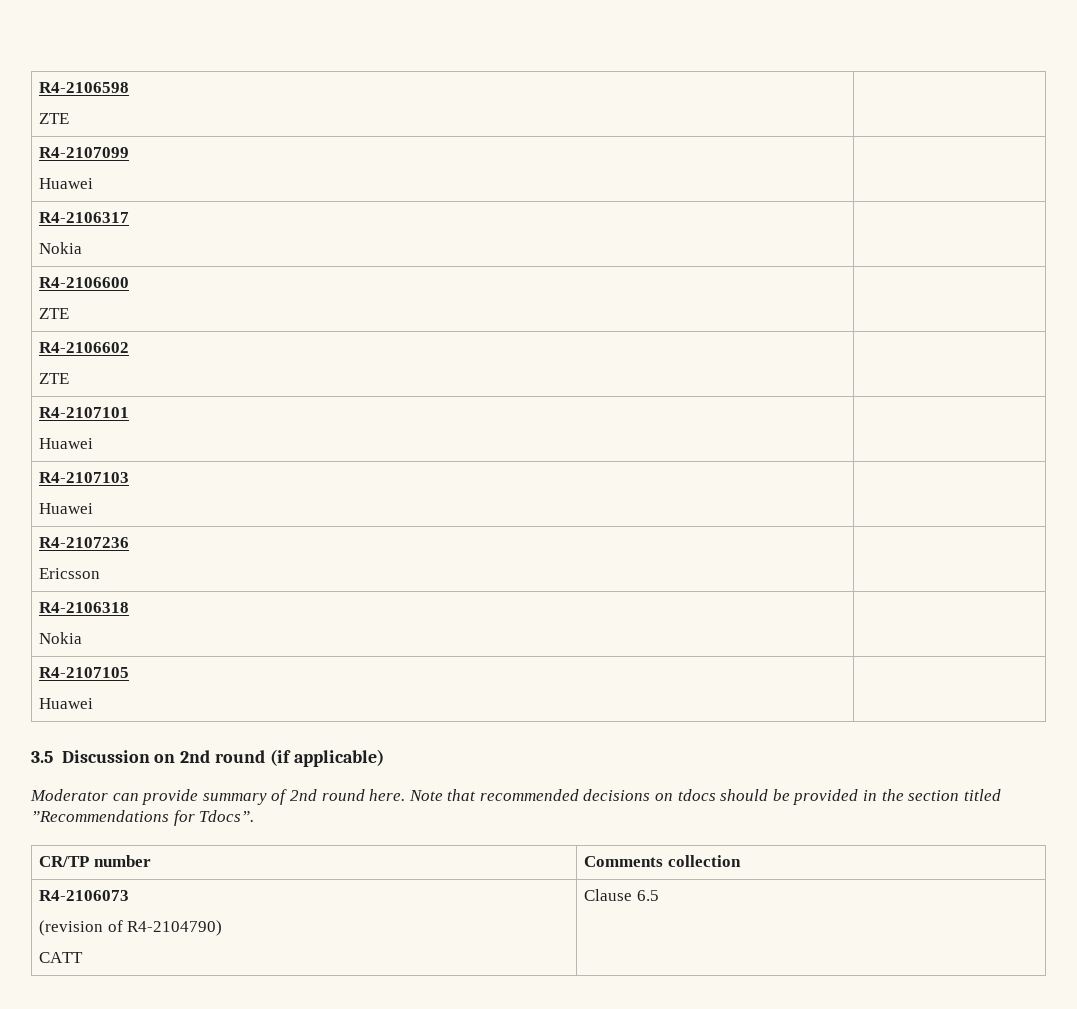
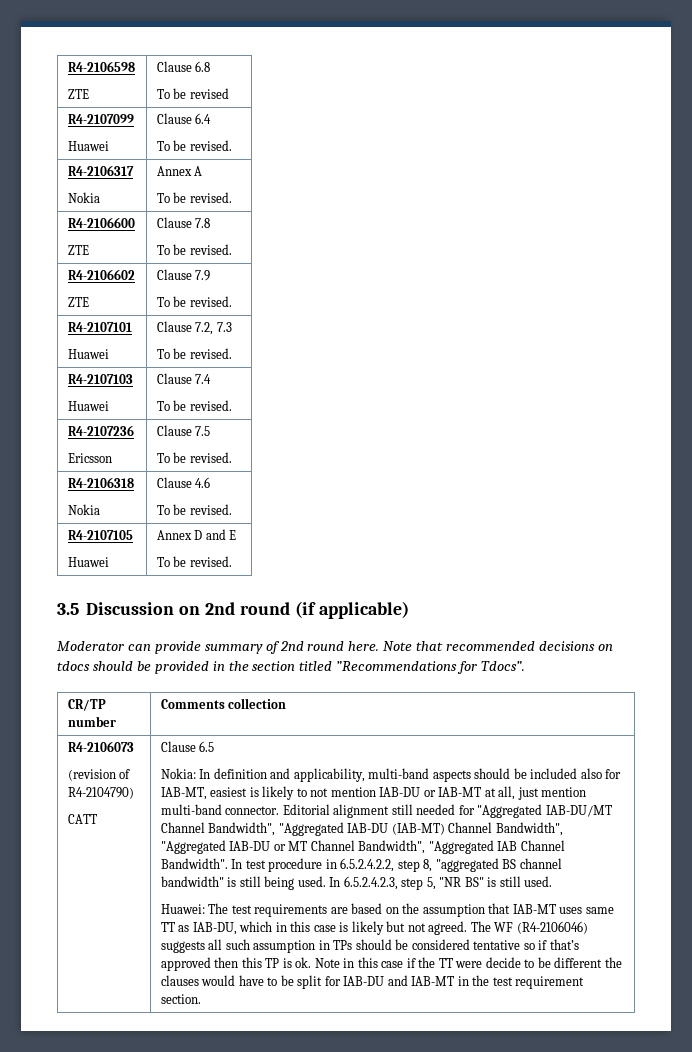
  R4-2106598
- ZTE |
+ ZTE | Clause 6.8
+ To be revised
  R4-2107099
- Huawei |
+ Huawei | Clause 6.4
+ To be revised.
  R4-2106317
- Nokia |
+ Nokia | Annex A
+ To be revised.
  R4-2106600
- ZTE |
+ ZTE | Clause 7.8
+ To be revised.
  R4-2106602
- ZTE |
+ ZTE | Clause 7.9
+ To be revised.
  R4-2107101
- Huawei |
+ Huawei | Clause 7.2, 7.3
+ To be revised.
  R4-2107103
- Huawei |
+ Huawei | Clause 7.4
+ To be revised.
  R4-2107236
- Ericsson |
+ Ericsson | Clause 7.5
+ To be revised.
  R4-2106318
- Nokia |
+ Nokia | Clause 4.6
+ To be revised.
  R4-2107105
- Huawei |
+ Huawei | Annex D and E
+ To be revised.
+ Nokia: In definition and applicability, multi-band aspects should be included also for IAB-MT, easiest is likely to not mention IAB-DU or IAB-MT at all, just mention multi-band connector. Editorial alignment still needed for "Aggregated IAB-DU/MT Channel Bandwidth", "Aggregated IAB-DU (IAB-MT) Channel Bandwidth", "Aggregated IAB-DU or MT Channel Bandwidth", "Aggregated IAB Channel Bandwidth". In test procedure in 6.5.2.4.2.2, step 8, "aggregated BS channel bandwidth" is still being used. In 6.5.2.4.2.3, step 5, "NR BS" is still used.
+ Huawei: The test requirements are based on the assumption that IAB-MT uses same TT as IAB-DU, which in this case is likely but not agreed. The WF (R4-2106046) suggests all such assumption in TPs should be considered tentative so if that’s approved then this TP is ok. Note in this case if the TT were decide to be different the clauses would have to be split for IAB-DU and IAB-MT in the test requirement section.

